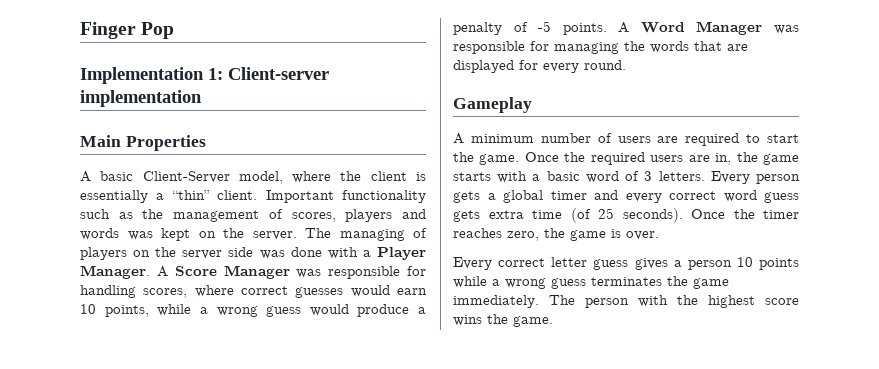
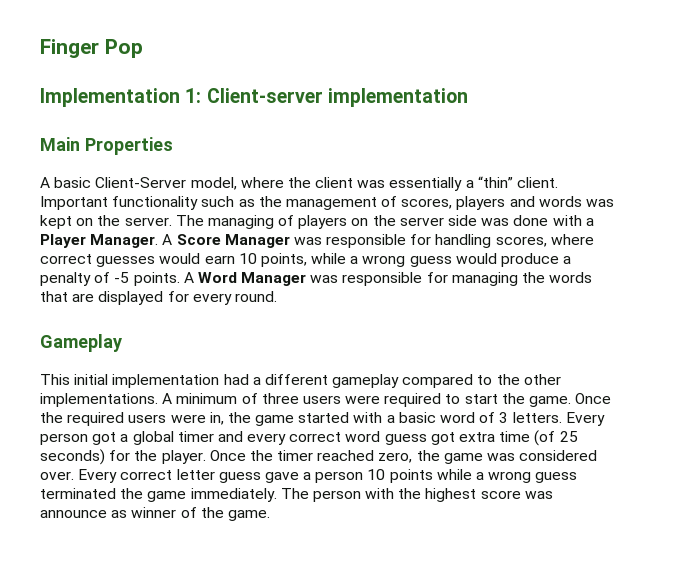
- A basic Client-Server model, where the client is essentially a “thin” client.
+ A basic Client-Server model, where the client was essentially a “thin” client.
- A minimum number of users are required to start the game.
+ This initial implementation had a different gameplay compared to the other implementations. A minimum of three users were required to start the game.
- Once the required users are in, the game starts with a basic word of 3 letters.
+ Once the required users were in, the game started with a basic word of 3 letters.
- Every person gets a global timer and every correct word guess gets extra time (of 25 seconds).
+ Every person got a global timer and every correct word guess got extra time (of 25 seconds) for the player.
- Once the timer reaches zero, the game is over.
- Every correct letter guess gives a person 10 points while a wrong guess terminates the game immediately.
+ Once the timer reached zero, the game was considered over. Every correct letter guess gave a person 10 points while a wrong guess terminated the game immediately.
- The person with the highest score wins the game.
+ The person with the highest score was announce as winner of the game.

